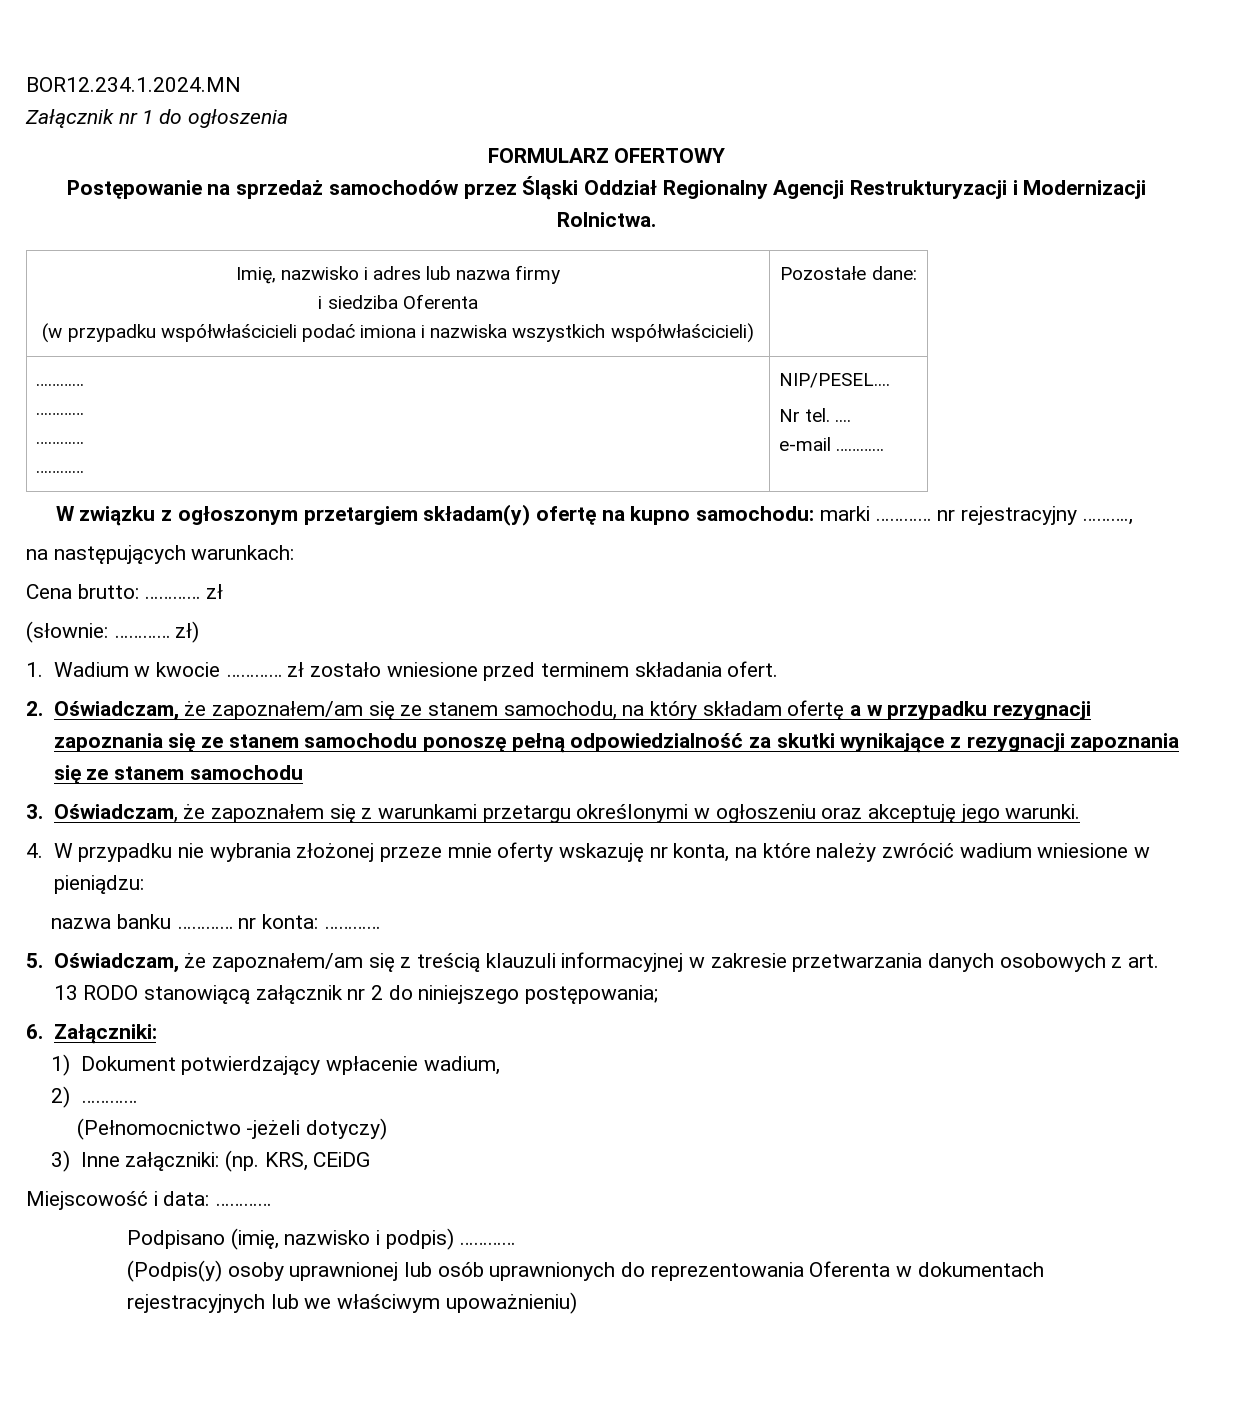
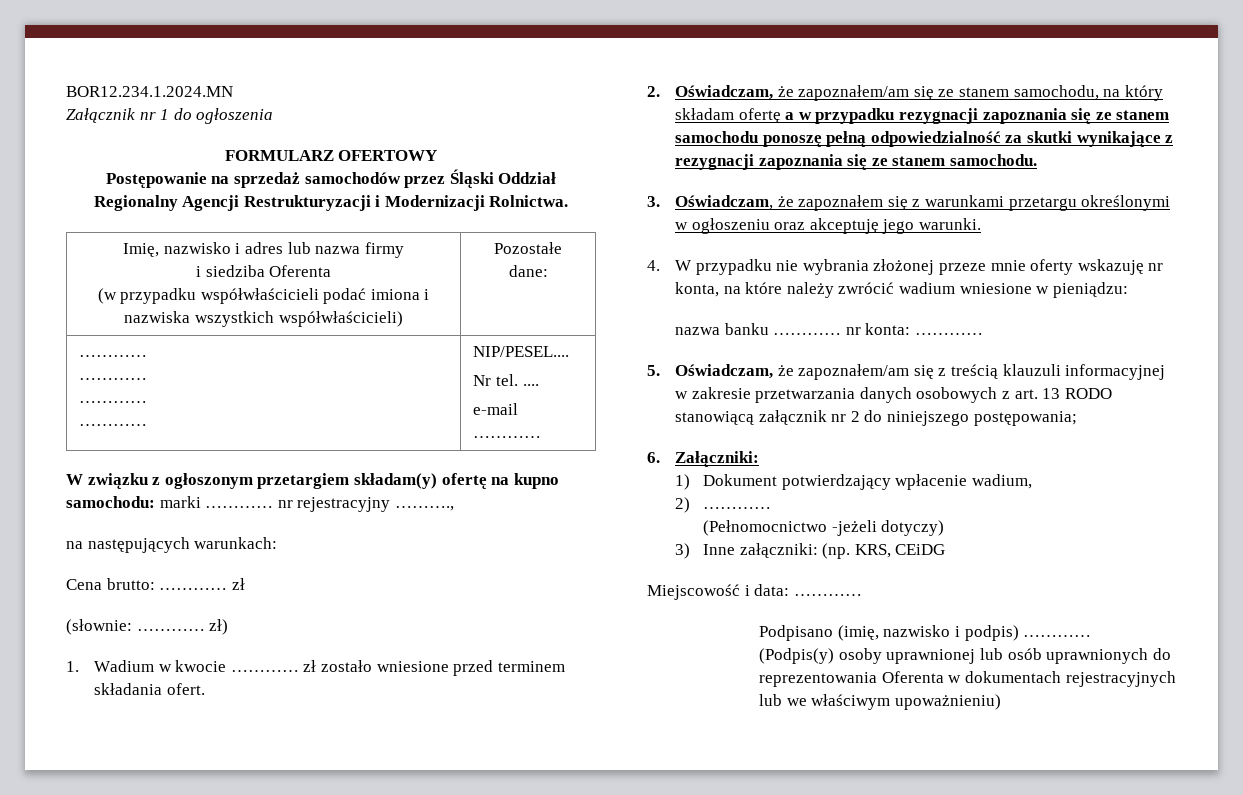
- 2. Oświadczam, że zapoznałem/am się ze stanem samochodu, na który składam ofertę a w przypadku rezygnacji zapoznania się ze stanem samochodu ponoszę pełną odpowiedzialność za skutki wynikające z rezygnacji zapoznania się ze stanem samochodu
+ 2. Oświadczam, że zapoznałem/am się ze stanem samochodu, na który składam ofertę a w przypadku rezygnacji zapoznania się ze stanem samochodu ponoszę pełną odpowiedzialność za skutki wynikające z rezygnacji zapoznania się ze stanem samochodu.

